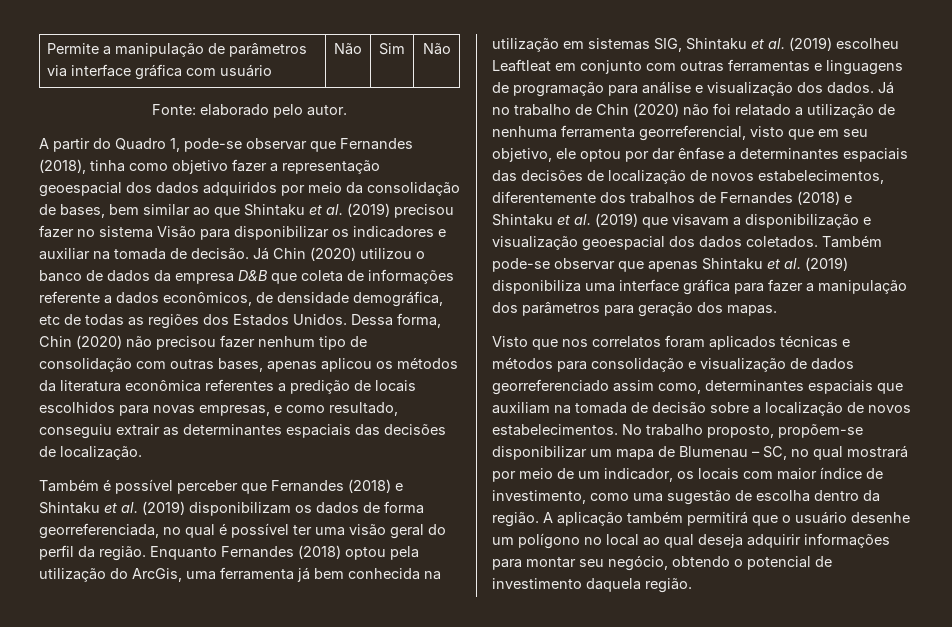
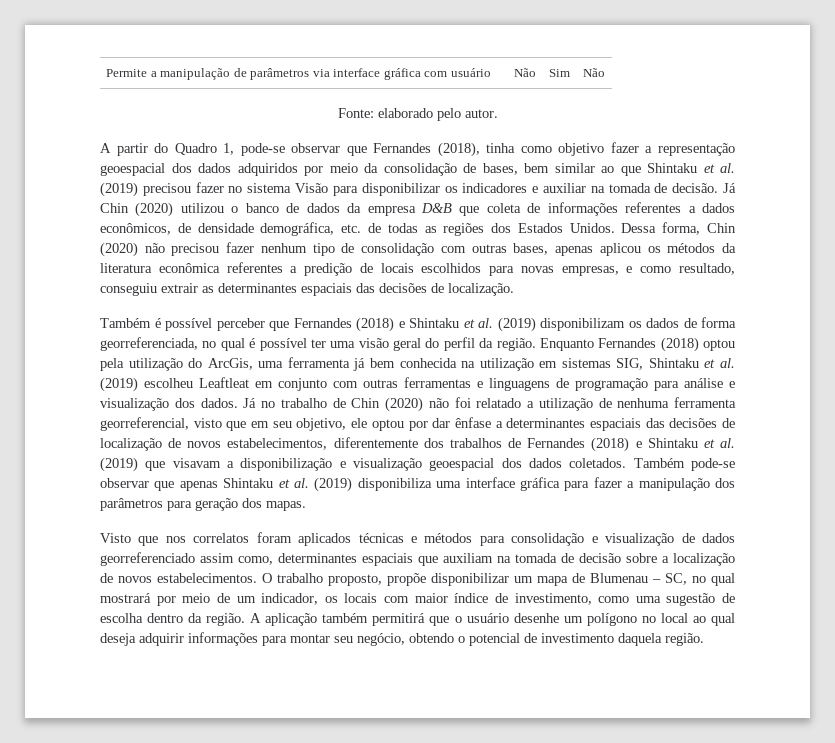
- Já Chin (2020) utilizou o banco de dados da empresa D&B que coleta de informações referente a dados econômicos, de densidade demográfica, etc de todas as regiões dos Estados Unidos.
+ Já Chin (2020) utilizou o banco de dados da empresa D&B que coleta de informações referentes a dados econômicos, de densidade demográfica, etc. de todas as regiões dos Estados Unidos.
- No trabalho proposto, propõem-se disponibilizar um mapa de Blumenau – SC, no qual mostrará por meio de um indicador, os locais com maior índice de investimento, como uma sugestão de escolha dentro da região.
+ O trabalho proposto, propõe disponibilizar um mapa de Blumenau – SC, no qual mostrará por meio de um indicador, os locais com maior índice de investimento, como uma sugestão de escolha dentro da região.

